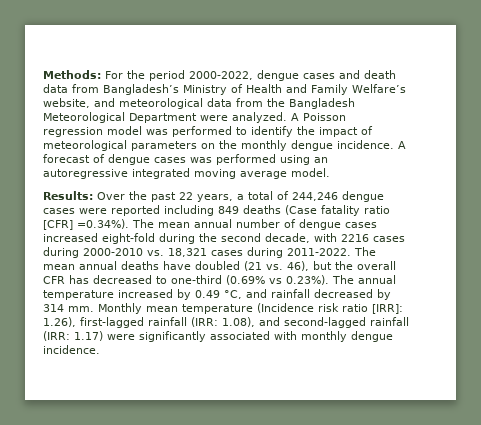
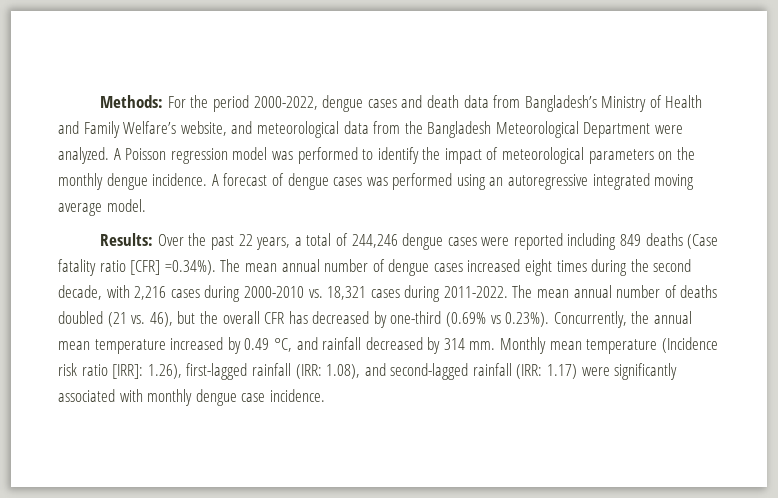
- Results: Over the past 22 years, a total of 244,246 dengue cases were reported including 849 deaths (Case fatality ratio [CFR] =0.34%). The mean annual number of dengue cases increased eight-fold during the second decade, with 2216 cases during 2000-2010 vs. 18,321 cases during 2011-2022.
+ Results: Over the past 22 years, a total of 244,246 dengue cases were reported including 849 deaths (Case fatality ratio [CFR] =0.34%). The mean annual number of dengue cases increased eight times during the second decade, with 2,216 cases during 2000-2010 vs. 18,321 cases during 2011-2022.
- The mean annual deaths have doubled (21 vs. 46), but the overall CFR has decreased to one-third (0.69% vs 0.23%). The annual temperature increased by 0.49 °C, and rainfall decreased by 314 mm.
+ The mean annual number of deaths doubled (21 vs. 46), but the overall CFR has decreased by one-third (0.69% vs 0.23%). Concurrently, the annual mean temperature increased by 0.49 °C, and rainfall decreased by 314 mm.
- Monthly mean temperature (Incidence risk ratio [IRR]: 1.26), first-lagged rainfall (IRR: 1.08), and second-lagged rainfall (IRR: 1.17) were significantly associated with monthly dengue incidence.
+ Monthly mean temperature (Incidence risk ratio [IRR]: 1.26), first-lagged rainfall (IRR: 1.08), and second-lagged rainfall (IRR: 1.17) were significantly associated with monthly dengue case incidence.

